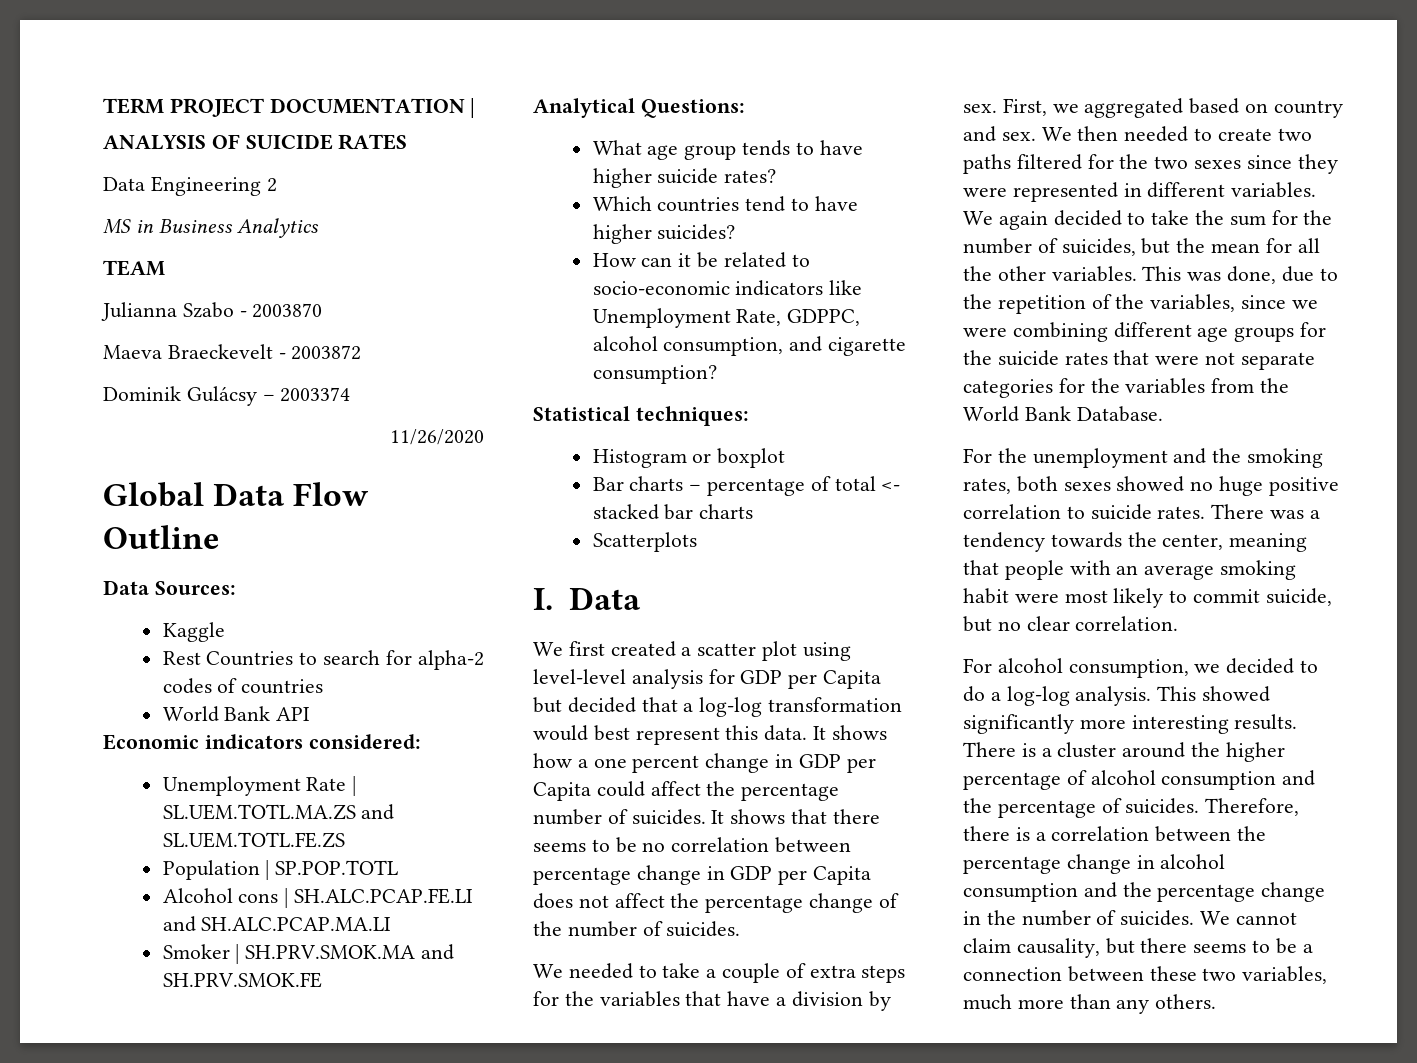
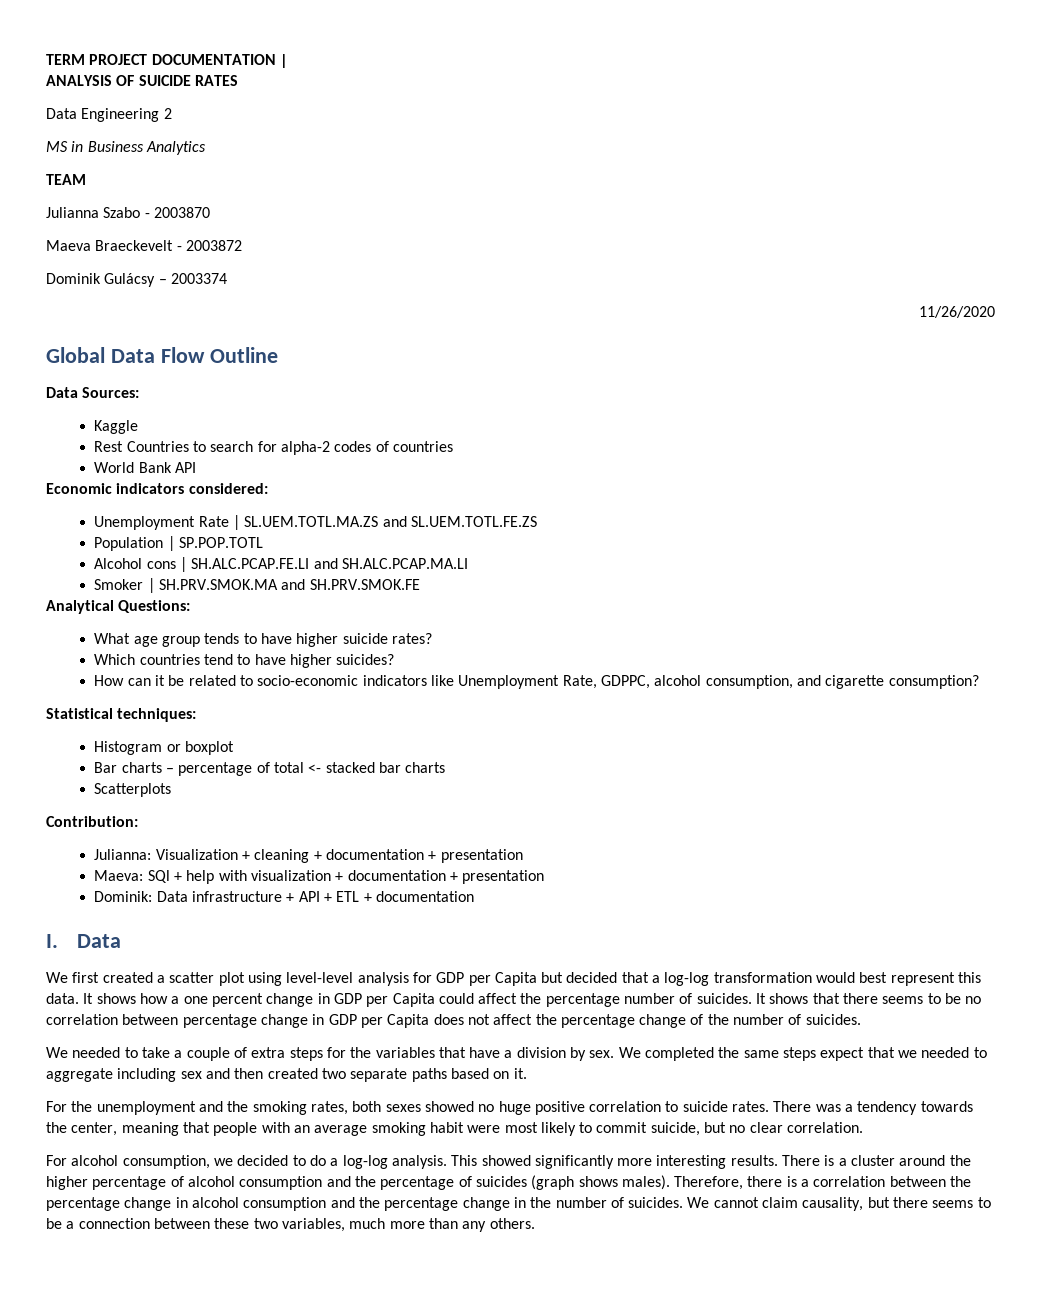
+ Contribution:
+ Julianna: Visualization + cleaning + documentation + presentation
+ Maeva: SQl + help with visualization + documentation + presentation
+ Dominik: Data infrastructure + API + ETL + documentation
- First, we aggregated based on country and sex. We then needed to create two paths filtered for the two sexes since they were represented in different variables. We again decided to take the sum for the number of suicides, but the mean for all the other variables. This was done, due to the repetition of the variables, since we were combining different age groups for the suicide rates that were not separate categories for the variables from the World Bank Database.
+ We completed the same steps expect that we needed to aggregate including sex and then created two separate paths based on it.
- There is a cluster around the higher percentage of alcohol consumption and the percentage of suicides.
+ There is a cluster around the higher percentage of alcohol consumption and the percentage of suicides (graph shows males).

